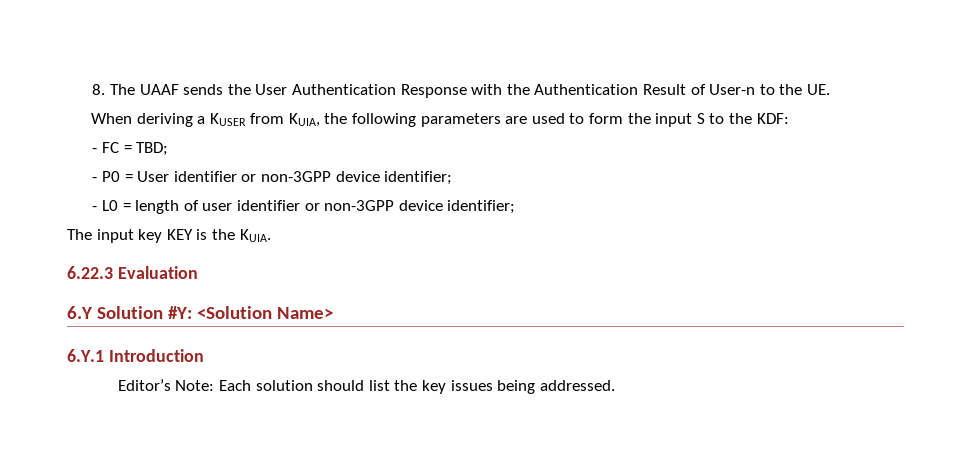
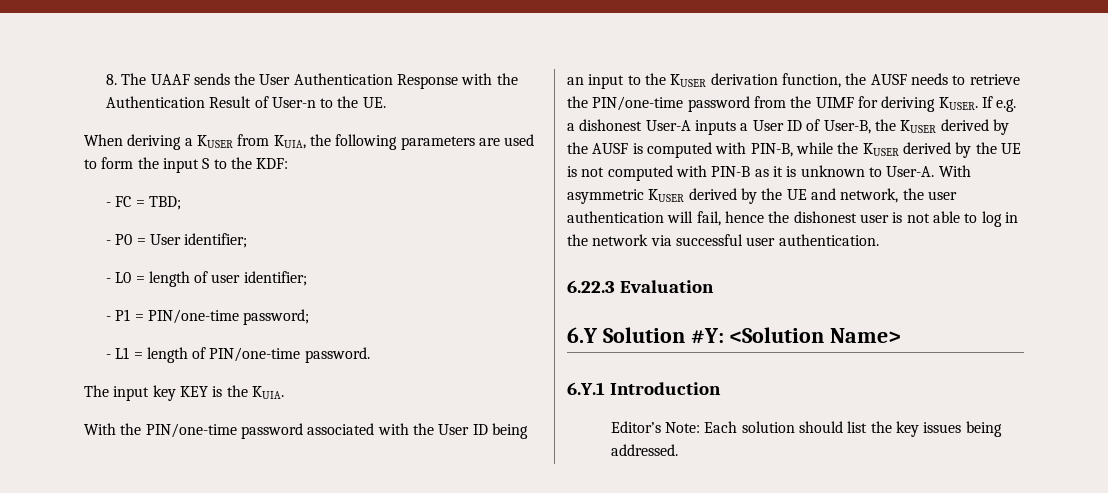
- - P0 = User identifier or non-3GPP device identifier;
+ - P0 = User identifier;
- - L0 = length of user identifier or non-3GPP device identifier;
+ - L0 = length of user identifier;
+ - P1 = PIN/one-time password;
+ - L1 = length of PIN/one-time password.
+ With the PIN/one-time password associated with the User ID being an input to the KUSER derivation function, the AUSF needs to retrieve the PIN/one-time password from the UIMF for deriving KUSER. If e.g. a dishonest User-A inputs a User ID of User-B, the KUSER derived by the AUSF is computed with PIN-B, while the KUSER derived by the UE is not computed with PIN-B as it is unknown to User-A. With asymmetric KUSER derived by the UE and network, the user authentication will fail, hence the dishonest user is not able to log in the network via successful user authentication.

